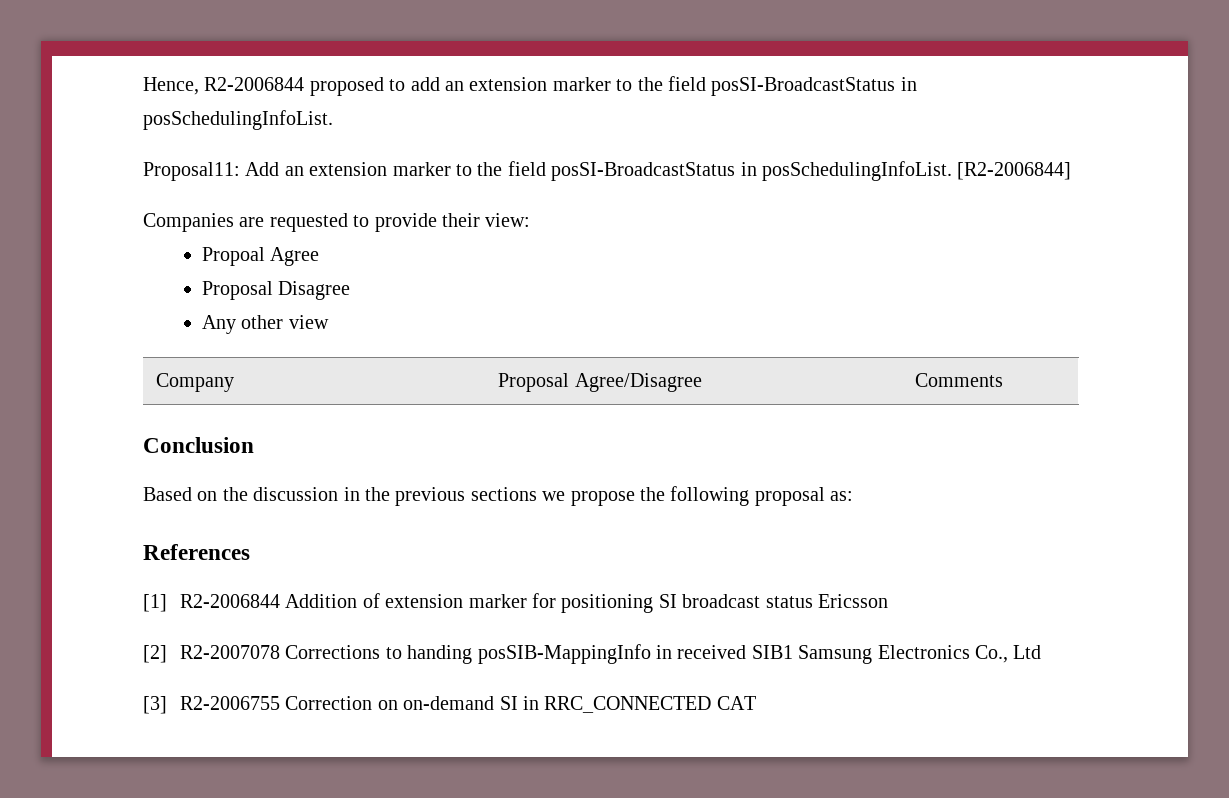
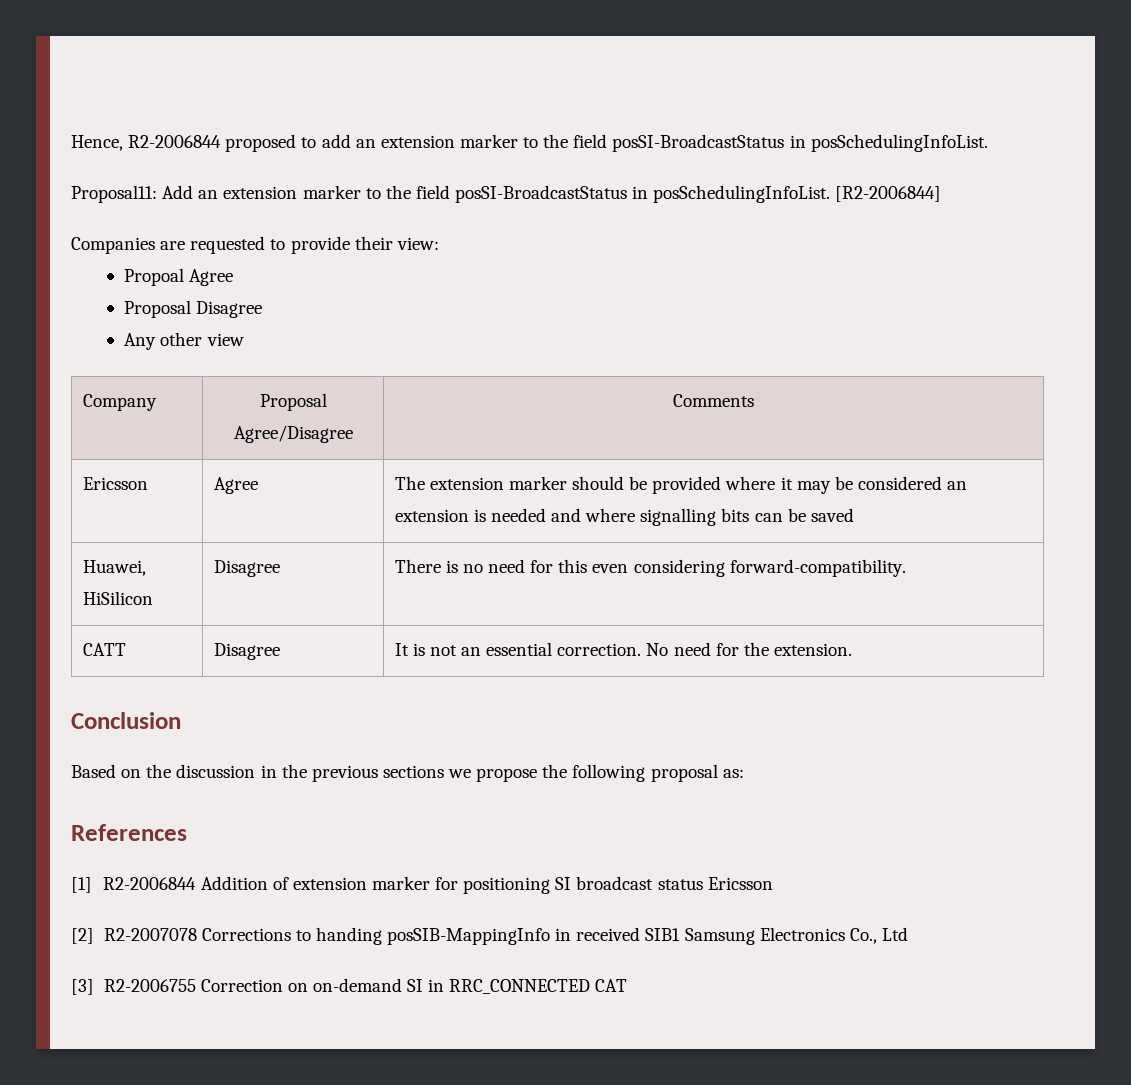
+ Ericsson | Agree | The extension marker should be provided where it may be considered an extension is needed and where signalling bits can be saved
+ Huawei, HiSilicon | Disagree | There is no need for this even considering forward-compatibility.
+ CATT | Disagree | It is not an essential correction. No need for the extension.

